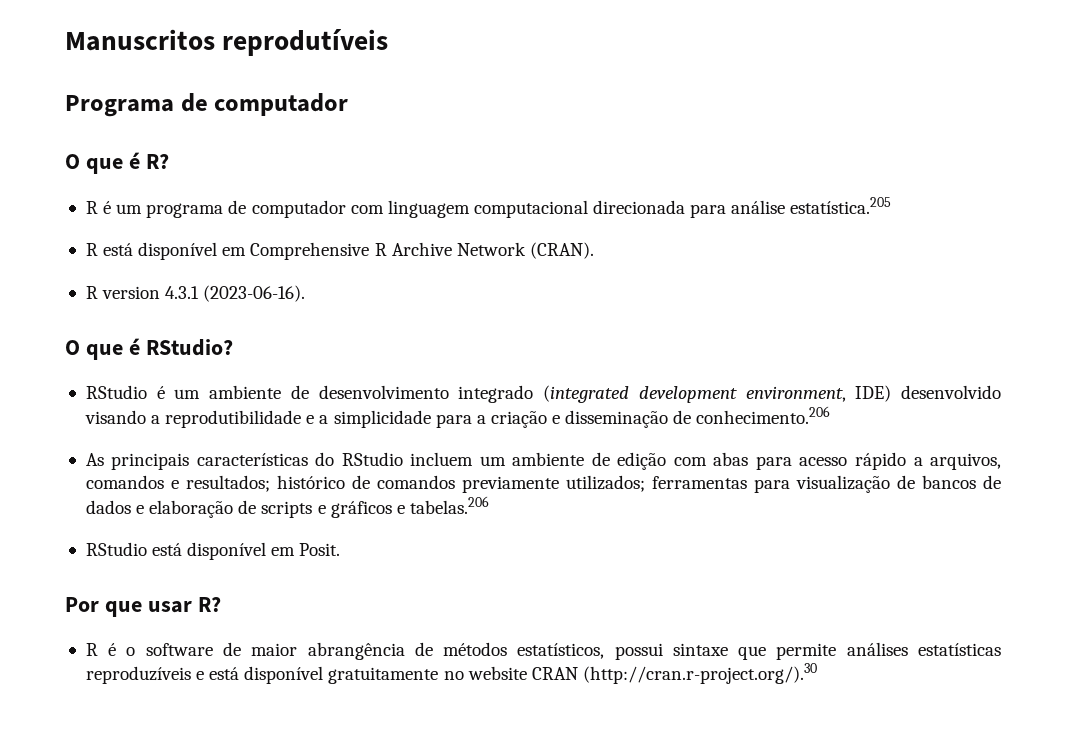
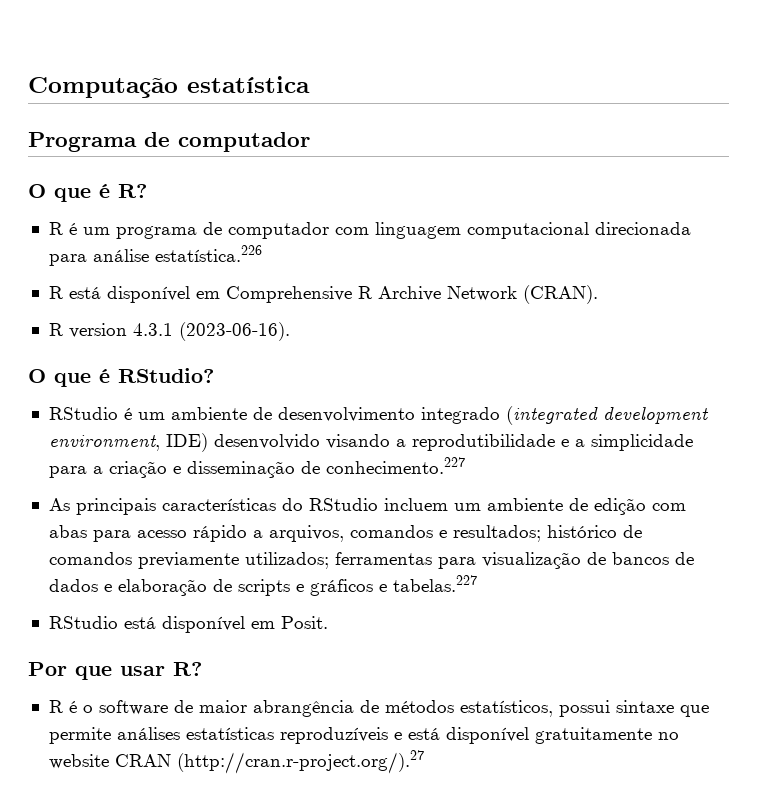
- Manuscritos reprodutíveis
+ Computação estatística
- R é um programa de computador com linguagem computacional direcionada para análise estatística.205
+ R é um programa de computador com linguagem computacional direcionada para análise estatística.226
- RStudio é um ambiente de desenvolvimento integrado (integrated development environment, IDE) desenvolvido visando a reprodutibilidade e a simplicidade para a criação e disseminação de conhecimento.206
+ RStudio é um ambiente de desenvolvimento integrado (integrated development environment, IDE) desenvolvido visando a reprodutibilidade e a simplicidade para a criação e disseminação de conhecimento.227
- As principais características do RStudio incluem um ambiente de edição com abas para acesso rápido a arquivos, comandos e resultados; histórico de comandos previamente utilizados; ferramentas para visualização de bancos de dados e elaboração de scripts e gráficos e tabelas.206
+ As principais características do RStudio incluem um ambiente de edição com abas para acesso rápido a arquivos, comandos e resultados; histórico de comandos previamente utilizados; ferramentas para visualização de bancos de dados e elaboração de scripts e gráficos e tabelas.227
- R é o software de maior abrangência de métodos estatísticos, possui sintaxe que permite análises estatísticas reproduzíveis e está disponível gratuitamente no website CRAN (http://cran.r-project.org/).30
+ R é o software de maior abrangência de métodos estatísticos, possui sintaxe que permite análises estatísticas reproduzíveis e está disponível gratuitamente no website CRAN (http://cran.r-project.org/).27

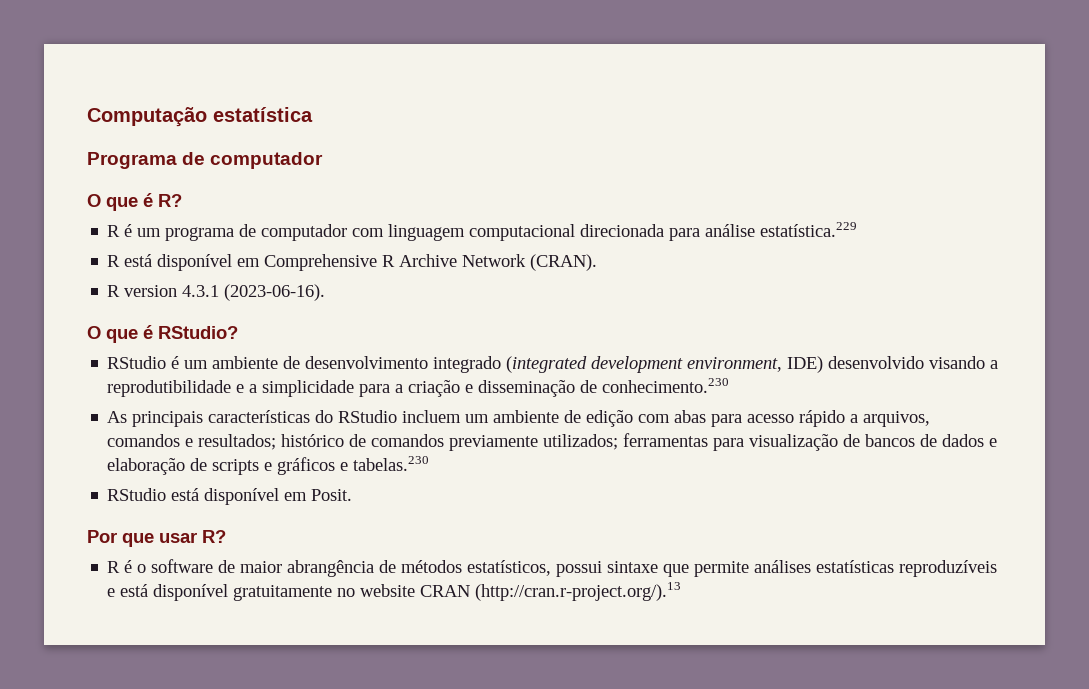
- R é um programa de computador com linguagem computacional direcionada para análise estatística.226
+ R é um programa de computador com linguagem computacional direcionada para análise estatística.229
- RStudio é um ambiente de desenvolvimento integrado (integrated development environment, IDE) desenvolvido visando a reprodutibilidade e a simplicidade para a criação e disseminação de conhecimento.227
+ RStudio é um ambiente de desenvolvimento integrado (integrated development environment, IDE) desenvolvido visando a reprodutibilidade e a simplicidade para a criação e disseminação de conhecimento.230
- As principais características do RStudio incluem um ambiente de edição com abas para acesso rápido a arquivos, comandos e resultados; histórico de comandos previamente utilizados; ferramentas para visualização de bancos de dados e elaboração de scripts e gráficos e tabelas.227
+ As principais características do RStudio incluem um ambiente de edição com abas para acesso rápido a arquivos, comandos e resultados; histórico de comandos previamente utilizados; ferramentas para visualização de bancos de dados e elaboração de scripts e gráficos e tabelas.230
- R é o software de maior abrangência de métodos estatísticos, possui sintaxe que permite análises estatísticas reproduzíveis e está disponível gratuitamente no website CRAN (http://cran.r-project.org/).27
+ R é o software de maior abrangência de métodos estatísticos, possui sintaxe que permite análises estatísticas reproduzíveis e está disponível gratuitamente no website CRAN (http://cran.r-project.org/).13

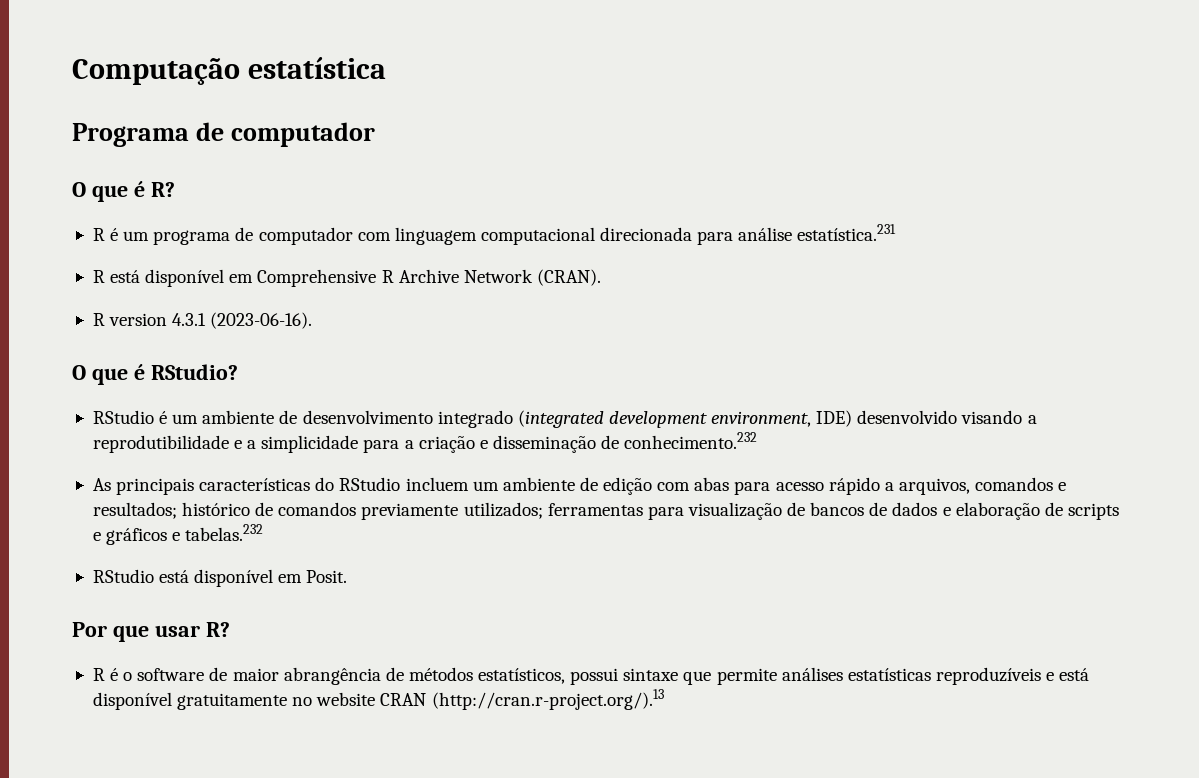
- R é um programa de computador com linguagem computacional direcionada para análise estatística.229
+ R é um programa de computador com linguagem computacional direcionada para análise estatística.231
- RStudio é um ambiente de desenvolvimento integrado (integrated development environment, IDE) desenvolvido visando a reprodutibilidade e a simplicidade para a criação e disseminação de conhecimento.230
+ RStudio é um ambiente de desenvolvimento integrado (integrated development environment, IDE) desenvolvido visando a reprodutibilidade e a simplicidade para a criação e disseminação de conhecimento.232
- As principais características do RStudio incluem um ambiente de edição com abas para acesso rápido a arquivos, comandos e resultados; histórico de comandos previamente utilizados; ferramentas para visualização de bancos de dados e elaboração de scripts e gráficos e tabelas.230
+ As principais características do RStudio incluem um ambiente de edição com abas para acesso rápido a arquivos, comandos e resultados; histórico de comandos previamente utilizados; ferramentas para visualização de bancos de dados e elaboração de scripts e gráficos e tabelas.232

